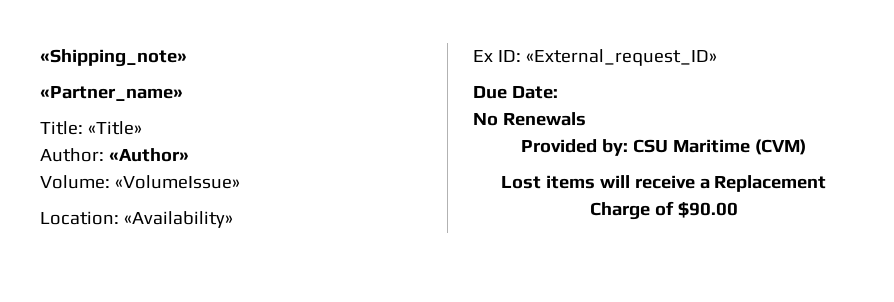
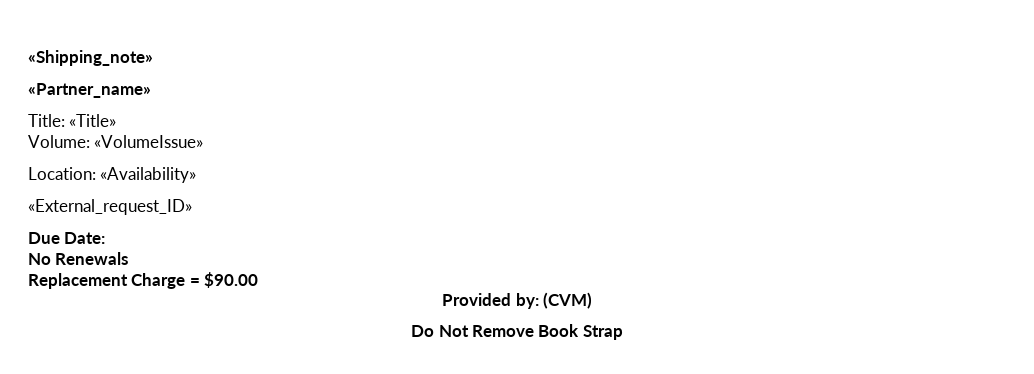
- Author: «Author»
- Ex ID: «External_request_ID»
+ «External_request_ID»
+ Replacement Charge = $90.00
- Provided by: CSU Maritime (CVM)
+ Provided by: (CVM)
- Lost items will receive a Replacement Charge of $90.00
+ Do Not Remove Book Strap

